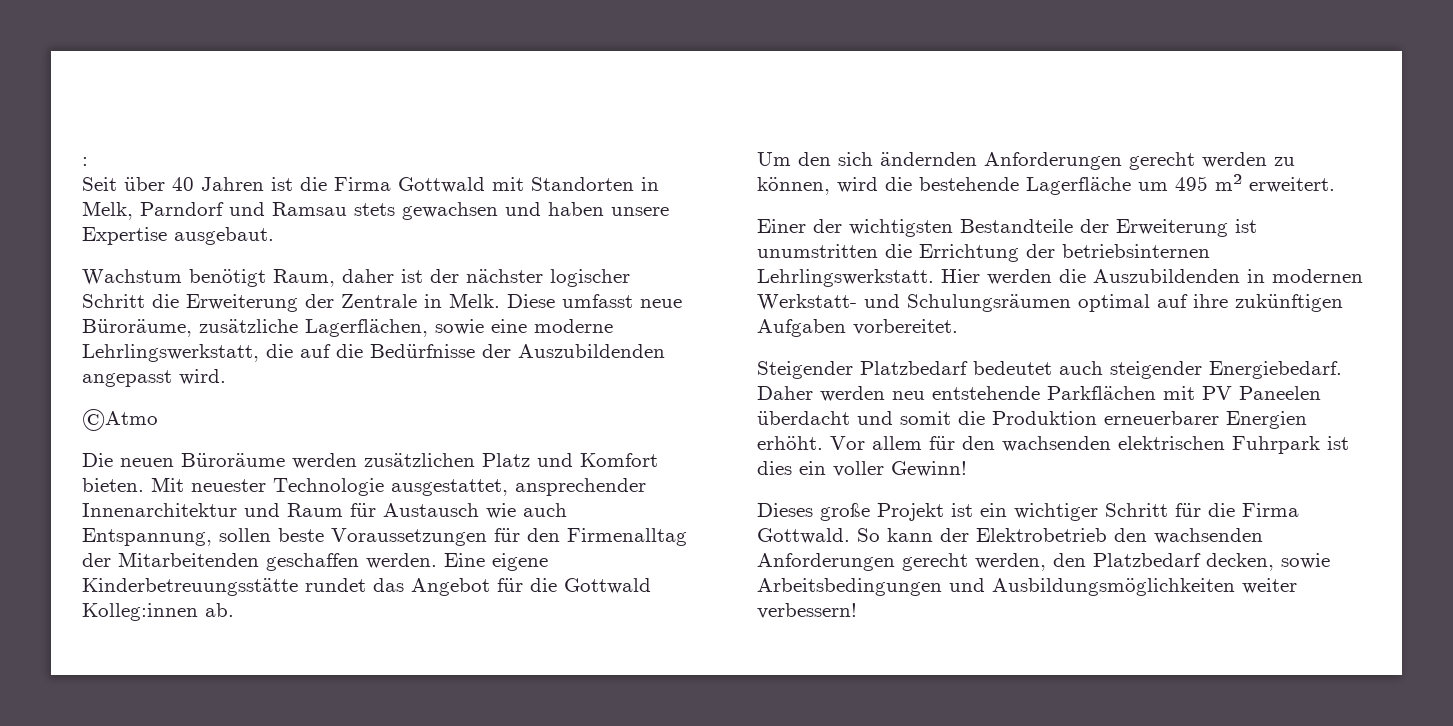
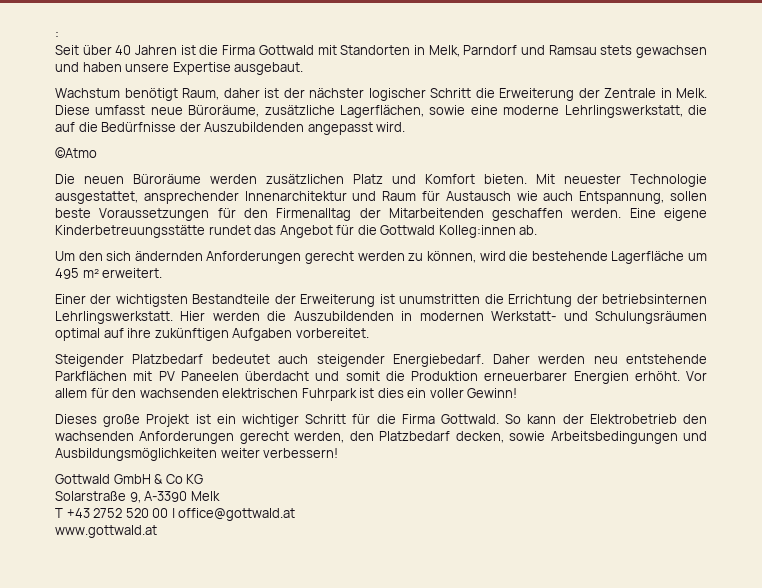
+ Gottwald GmbH & Co KG
+ Solarstraße 9, A-3390 Melk
+ T +43 2752 520 00 | office@gottwald.at
+ www.gottwald.at

